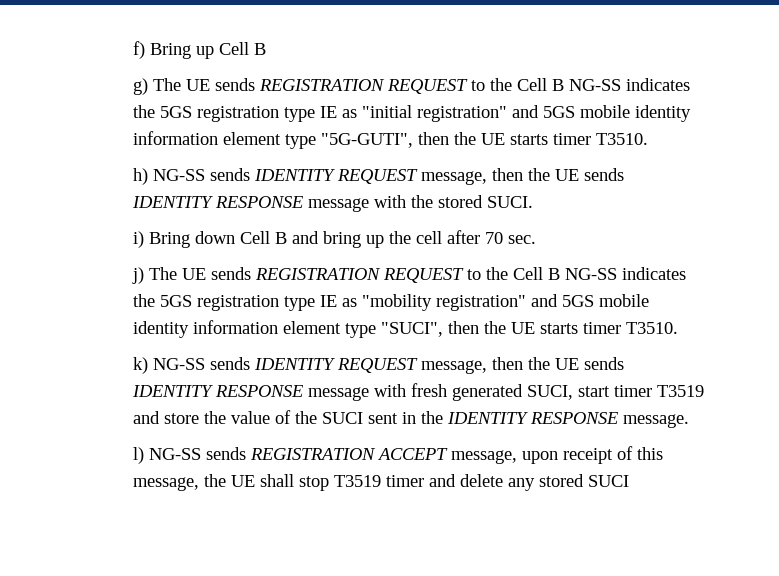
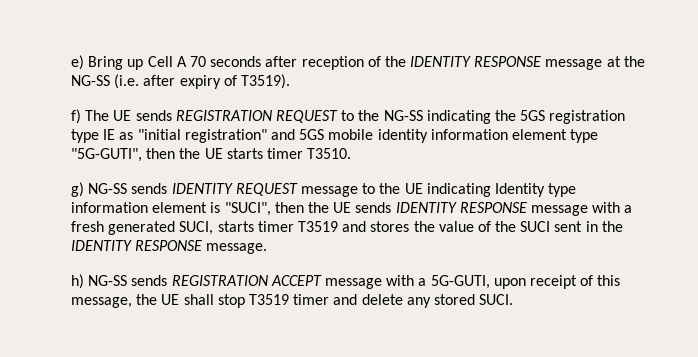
- f) Bring up Cell B
- g) The UE sends REGISTRATION REQUEST to the Cell B NG-SS indicates the 5GS registration type IE as "initial registration" and 5GS mobile identity information element type "5G-GUTI", then the UE starts timer T3510.
+ e) Bring up Cell A 70 seconds after reception of the IDENTITY RESPONSE message at the NG-SS (i.e. after expiry of T3519).
+ f) The UE sends REGISTRATION REQUEST to the NG-SS indicating the 5GS registration type IE as "initial registration" and 5GS mobile identity information element type "5G-GUTI", then the UE starts timer T3510.
- h) NG-SS sends IDENTITY REQUEST message, then the UE sends IDENTITY RESPONSE message with the stored SUCI.
- i) Bring down Cell B and bring up the cell after 70 sec.
- j) The UE sends REGISTRATION REQUEST to the Cell B NG-SS indicates the 5GS registration type IE as "mobility registration" and 5GS mobile identity information element type "SUCI", then the UE starts timer T3510.
- k) NG-SS sends IDENTITY REQUEST message, then the UE sends IDENTITY RESPONSE message with fresh generated SUCI, start timer T3519 and store the value of the SUCI sent in the IDENTITY RESPONSE message.
+ g) NG-SS sends IDENTITY REQUEST message to the UE indicating Identity type information element is "SUCI", then the UE sends IDENTITY RESPONSE message with a fresh generated SUCI, starts timer T3519 and stores the value of the SUCI sent in the IDENTITY RESPONSE message.
- l) NG-SS sends REGISTRATION ACCEPT message, upon receipt of this message, the UE shall stop T3519 timer and delete any stored SUCI
+ h) NG-SS sends REGISTRATION ACCEPT message with a 5G-GUTI, upon receipt of this message, the UE shall stop T3519 timer and delete any stored SUCI.

